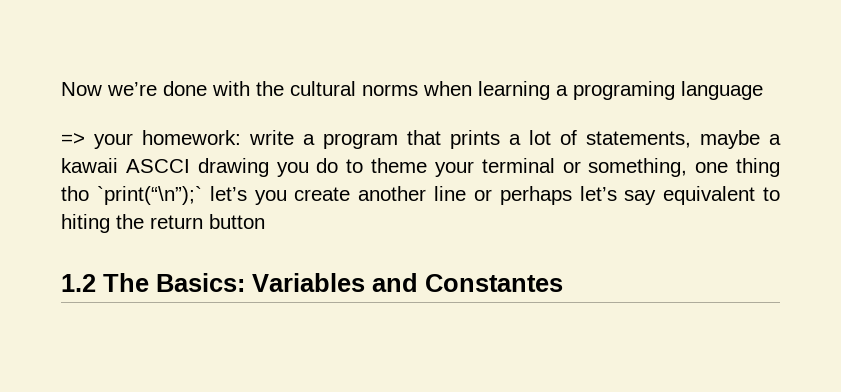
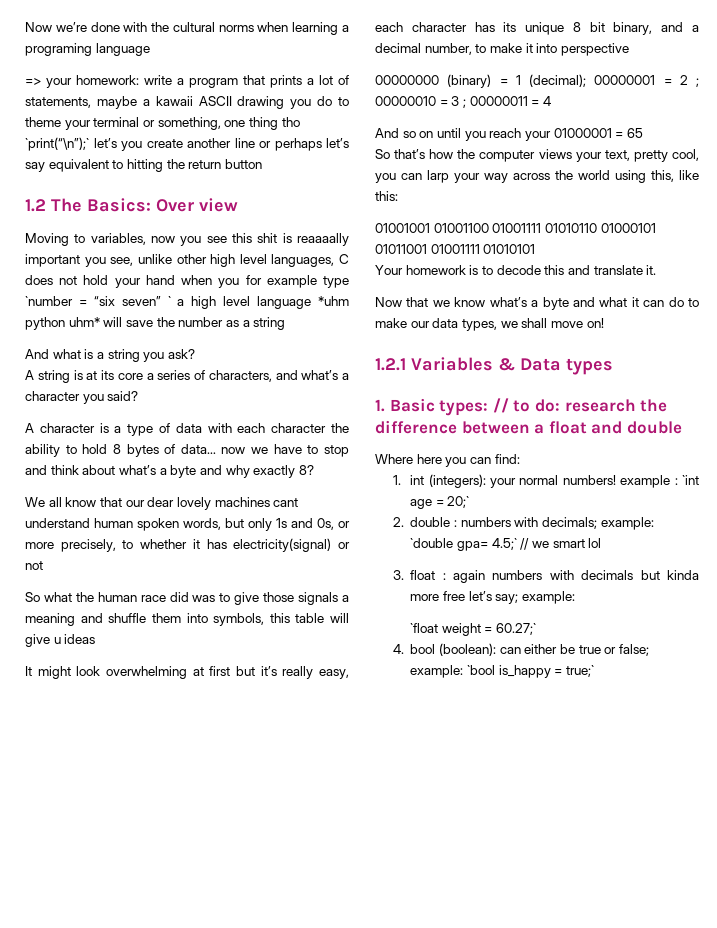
- => your homework: write a program that prints a lot of statements, maybe a kawaii ASCCI drawing you do to theme your terminal or something, one thing tho `print(“\n”);` let’s you create another line or perhaps let’s say equivalent to hiting the return button
+ => your homework: write a program that prints a lot of statements, maybe a kawaii ASCII drawing you do to theme your terminal or something, one thing tho `print(“\n”);` let’s you create another line or perhaps let’s say equivalent to hitting the return button
- 1.2 The Basics: Variables and Constantes
+ 1.2 The Basics: Over view
+ Moving to variables, now you see this shit is reaaaally important you see, unlike other high level languages, C does not hold your hand when you for example type `number = “six seven” ` a high level language *uhm python uhm* will save the number as a string
+ And what is a string you ask?
+ A string is at its core a series of characters, and what’s a character you said?
+ A character is a type of data with each character the ability to hold 8 bytes of data… now we have to stop and think about what’s a byte and why exactly 8?
+ We all know that our dear lovely machines cant understand human spoken words, but only 1s and 0s, or more precisely, to whether it has electricity(signal) or not
+ So what the human race did was to give those signals a meaning and shuffle them into symbols, this table will give u ideas
+ It might look overwhelming at first but it’s really easy, each character has its unique 8 bit binary, and a decimal number, to make it into perspective
+ 00000000 (binary) = 1 (decimal); 00000001 = 2 ; 00000010 = 3 ; 00000011 = 4
+ And so on until you reach your 01000001 = 65
+ So that’s how the computer views your text, pretty cool, you can larp your way across the world using this, like this:
+ 01001001 01001100 01001111 01010110 01000101 01011001 01001111 01010101
+ Your homework is to decode this and translate it.
+ Now that we know what’s a byte and what it can do to make our data types, we shall move on!
+ 1.2.1 Variables & Data types
+ 1. Basic types: // to do: research the difference between a float and double
+ Where here you can find:
+ 1. int (integers): your normal numbers! example : `int age = 20;`
+ 2. double : numbers with decimals; example: `double gpa= 4.5;` // we smart lol
+ 3. float : again numbers with decimals but kinda more free let’s say; example:
+ `float weight = 60.27;`
+ 4. bool (boolean): can either be true or false; example: `bool is_happy = true;`

